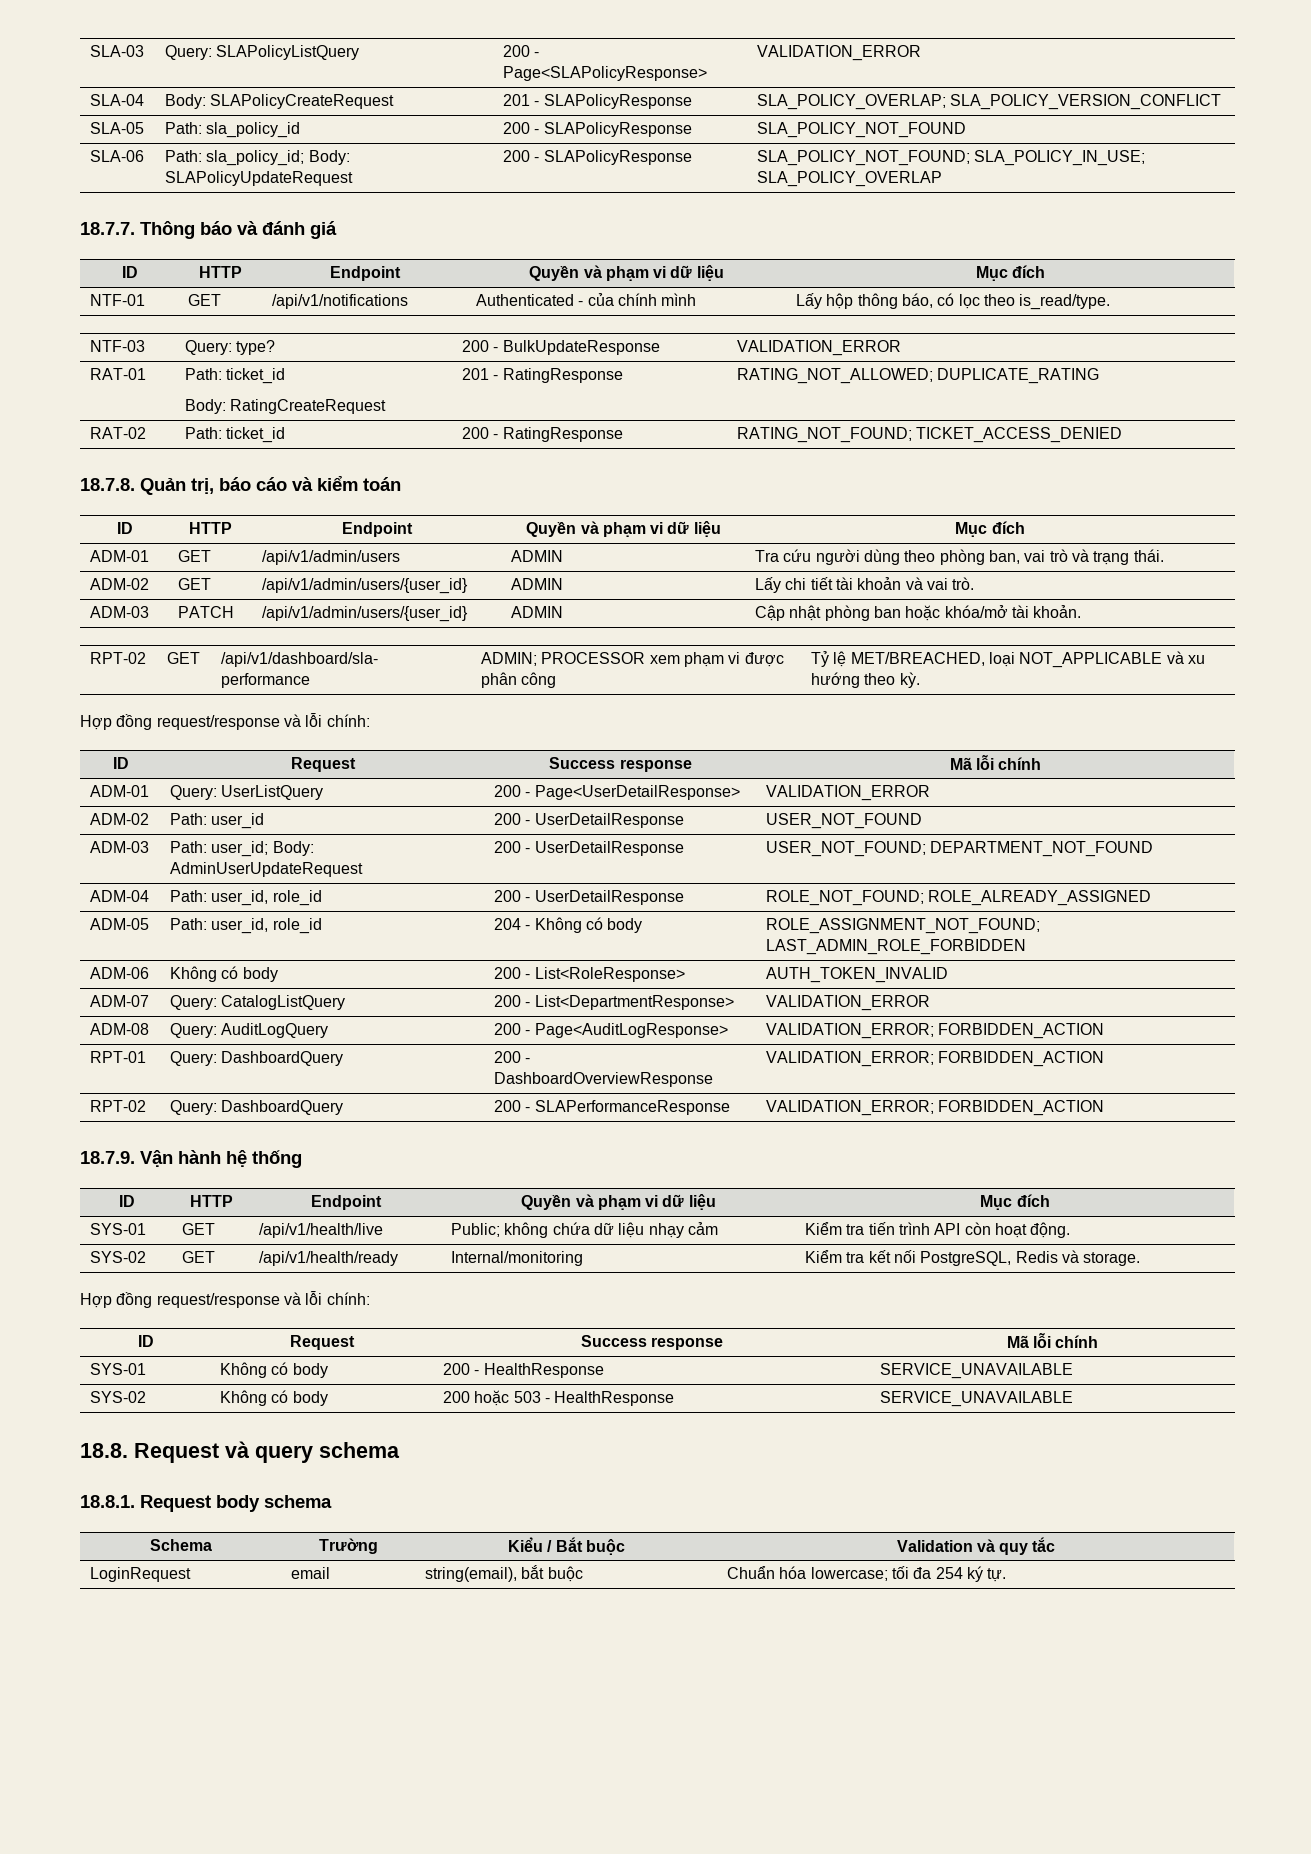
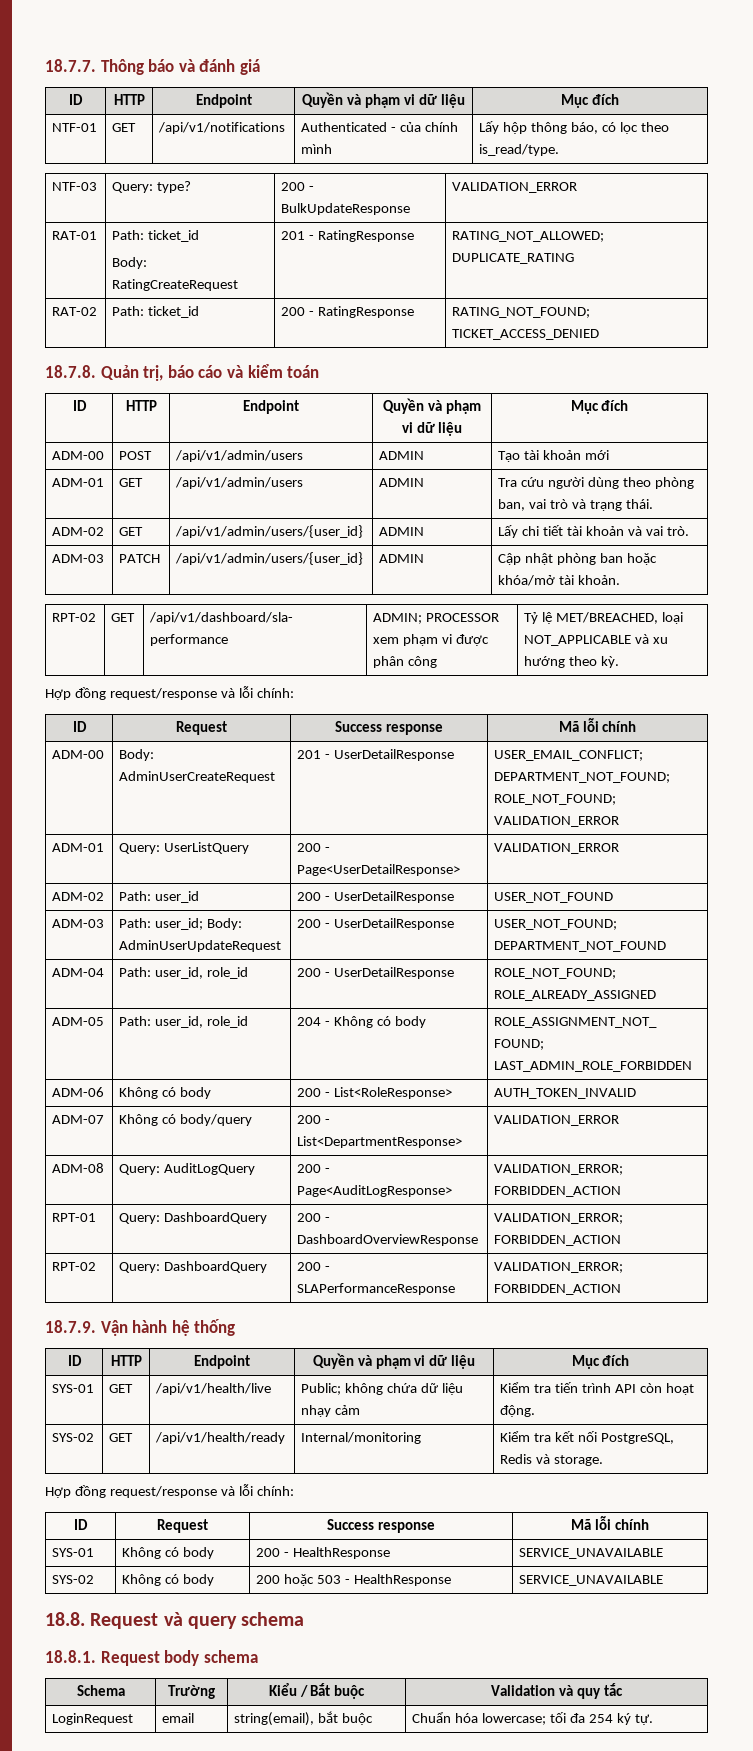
- SLA-03 | Query: SLAPolicyListQuery | 200 - Page<SLAPolicyResponse> | VALIDATION_ERROR
- SLA-04 | Body: SLAPolicyCreateRequest | 201 - SLAPolicyResponse | SLA_POLICY_OVERLAP; SLA_POLICY_VERSION_CONFLICT
- SLA-05 | Path: sla_policy_id | 200 - SLAPolicyResponse | SLA_POLICY_NOT_FOUND
- SLA-06 | Path: sla_policy_id; Body: SLAPolicyUpdateRequest | 200 - SLAPolicyResponse | SLA_POLICY_NOT_FOUND; SLA_POLICY_IN_USE; SLA_POLICY_OVERLAP
+ ADM-00 | POST | /api/v1/admin/users | ADMIN | Tạo tài khoản mới
+ ADM-00 | Body: AdminUserCreateRequest | 201 - UserDetailResponse | USER_EMAIL_CONFLICT; DEPARTMENT_NOT_FOUND; ROLE_NOT_FOUND; VALIDATION_ERROR
- ADM-07 | Query: CatalogListQuery | 200 - List<DepartmentResponse> | VALIDATION_ERROR
+ ADM-07 | Không có body/query | 200 - List<DepartmentResponse> | VALIDATION_ERROR

